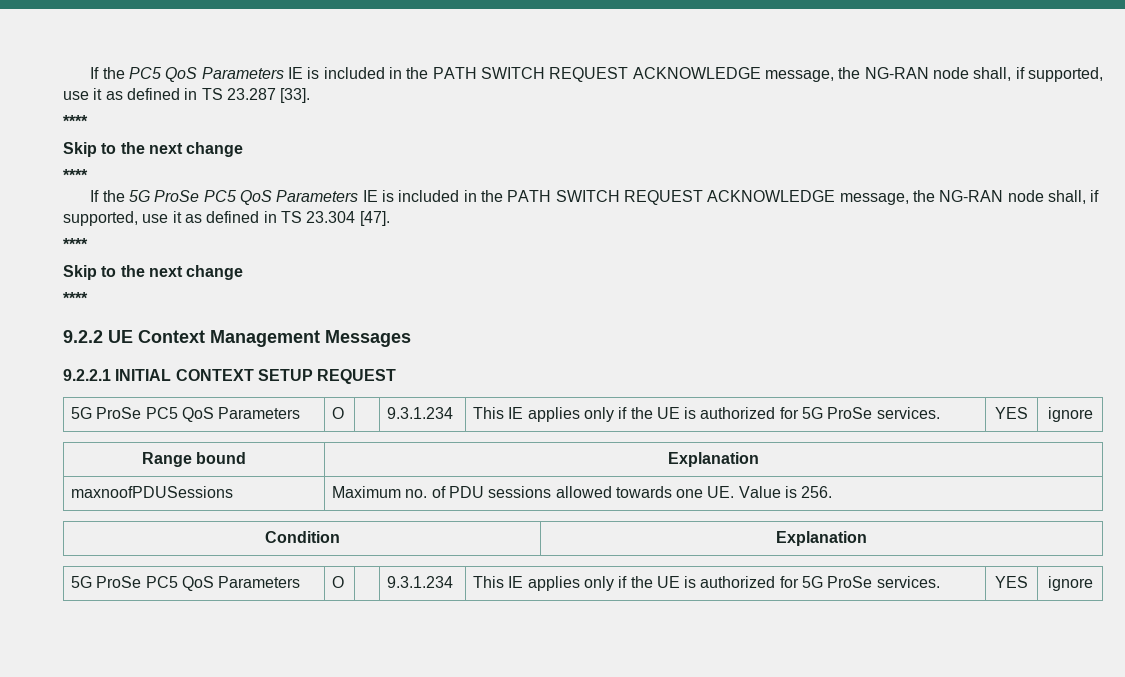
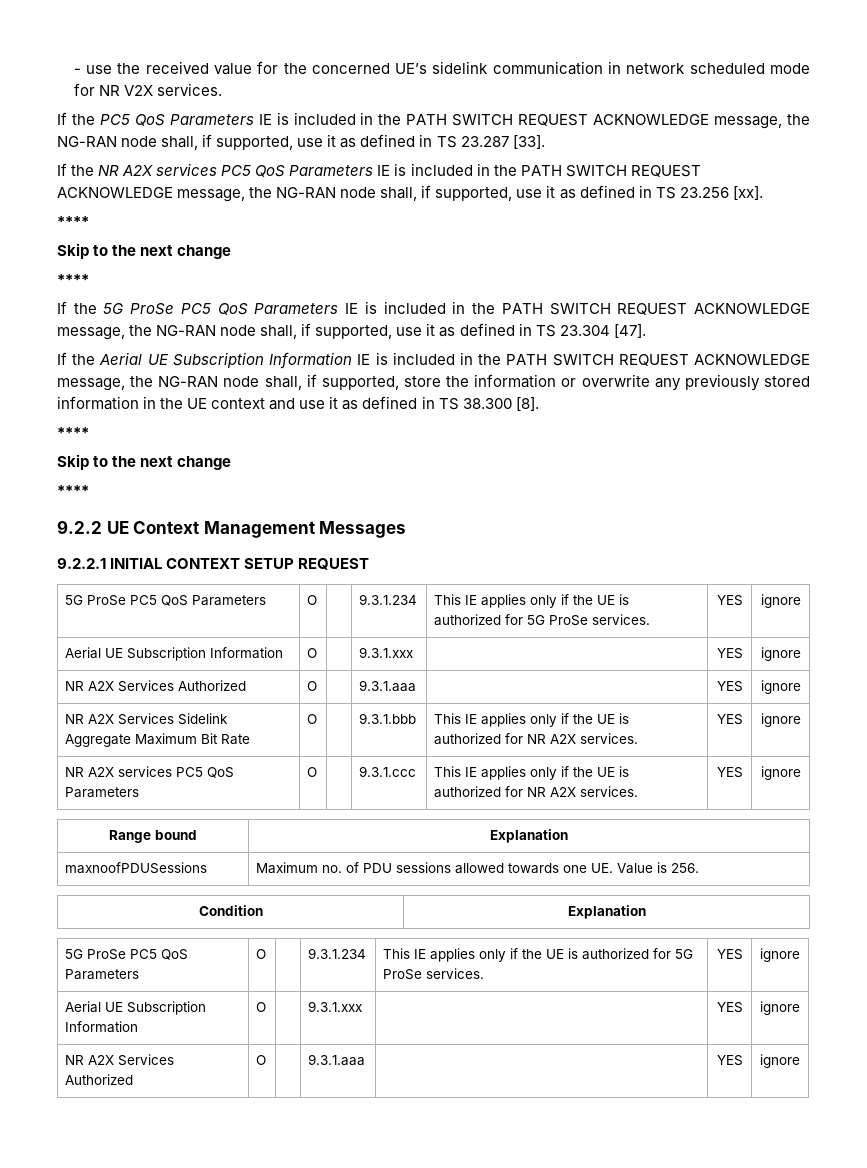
+ - use the received value for the concerned UE’s sidelink communication in network scheduled mode for NR V2X services.
+ If the NR A2X services PC5 QoS Parameters IE is included in the PATH SWITCH REQUEST ACKNOWLEDGE message, the NG-RAN node shall, if supported, use it as defined in TS 23.256 [xx].
+ If the Aerial UE Subscription Information IE is included in the PATH SWITCH REQUEST ACKNOWLEDGE message, the NG-RAN node shall, if supported, store the information or overwrite any previously stored information in the UE context and use it as defined in TS 38.300 [8].
  9.2.2.1 INITIAL CONTEXT SETUP REQUEST
  5G ProSe PC5 QoS Parameters | O | | 9.3.1.234 | This IE applies only if the UE is authorized for 5G ProSe services. | YES | ignore
+ Aerial UE Subscription Information | O | | 9.3.1.xxx | | YES | ignore
+ NR A2X Services Authorized | O | | 9.3.1.aaa | | YES | ignore
+ NR A2X Services Sidelink Aggregate Maximum Bit Rate | O | | 9.3.1.bbb | This IE applies only if the UE is authorized for NR A2X services. | YES | ignore
+ NR A2X services PC5 QoS Parameters | O | | 9.3.1.ccc | This IE applies only if the UE is authorized for NR A2X services. | YES | ignore
  Condition | Explanation
  5G ProSe PC5 QoS Parameters | O | | 9.3.1.234 | This IE applies only if the UE is authorized for 5G ProSe services. | YES | ignore
+ Aerial UE Subscription Information | O | | 9.3.1.xxx | | YES | ignore
+ NR A2X Services Authorized | O | | 9.3.1.aaa | | YES | ignore

